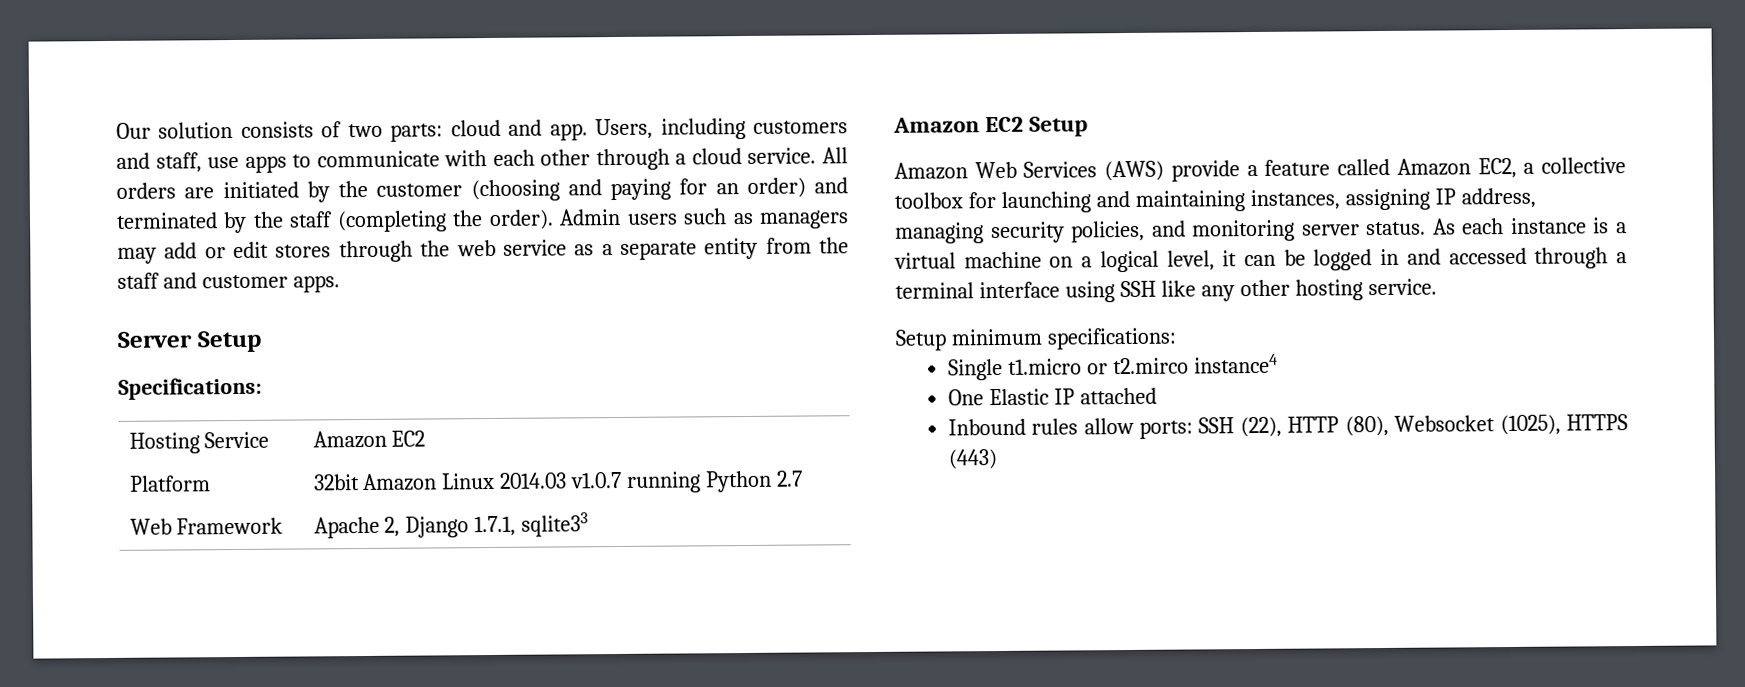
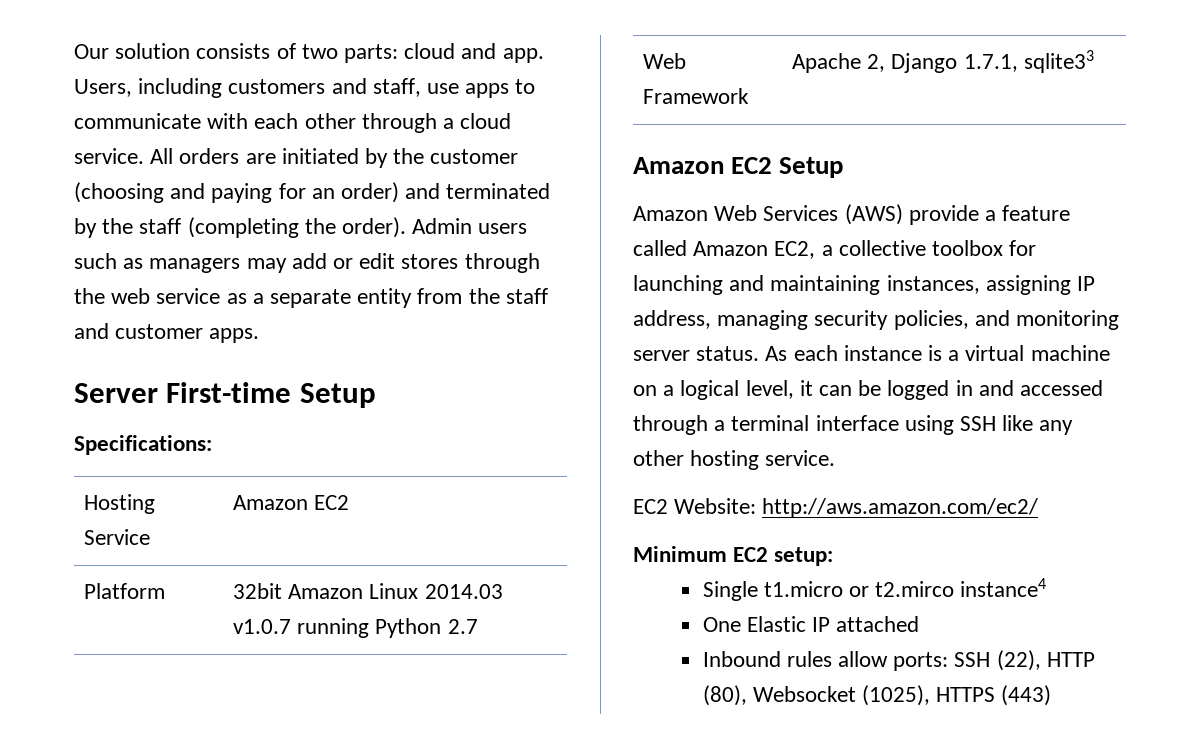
- Server Setup
+ Server First-time Setup
- Setup minimum specifications:
+ EC2 Website: http://aws.amazon.com/ec2/
+ Minimum EC2 setup:

